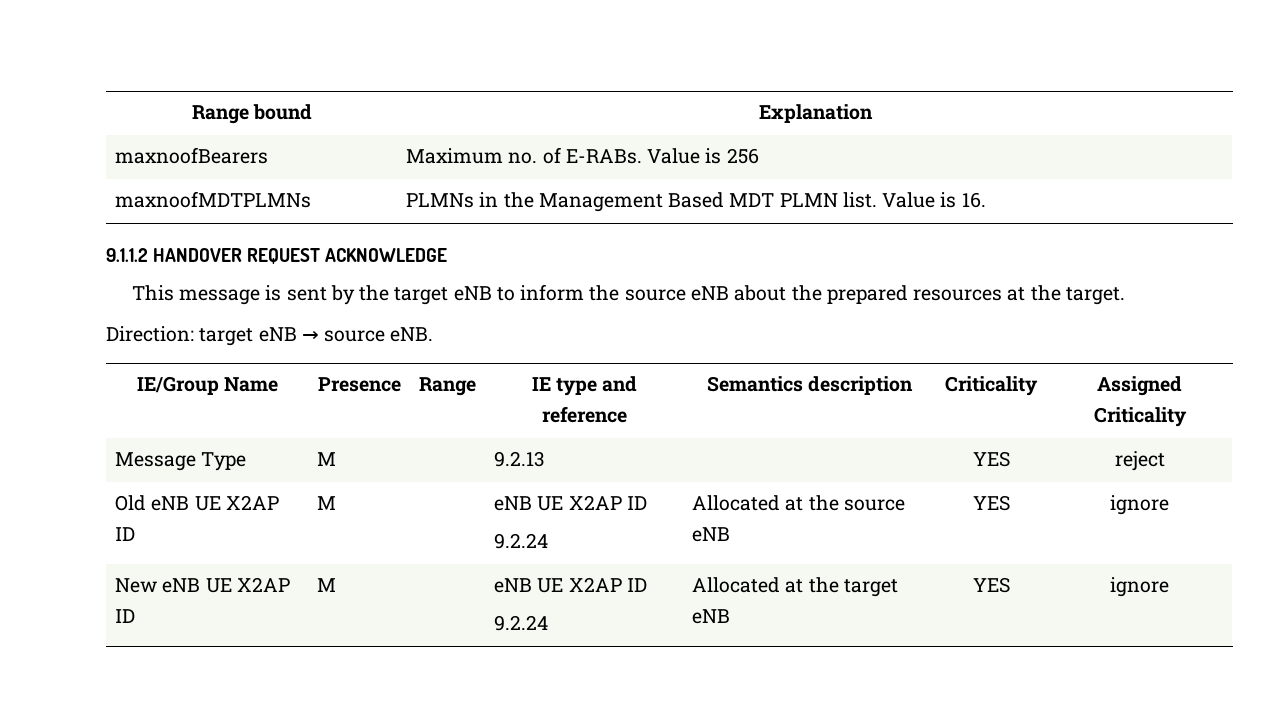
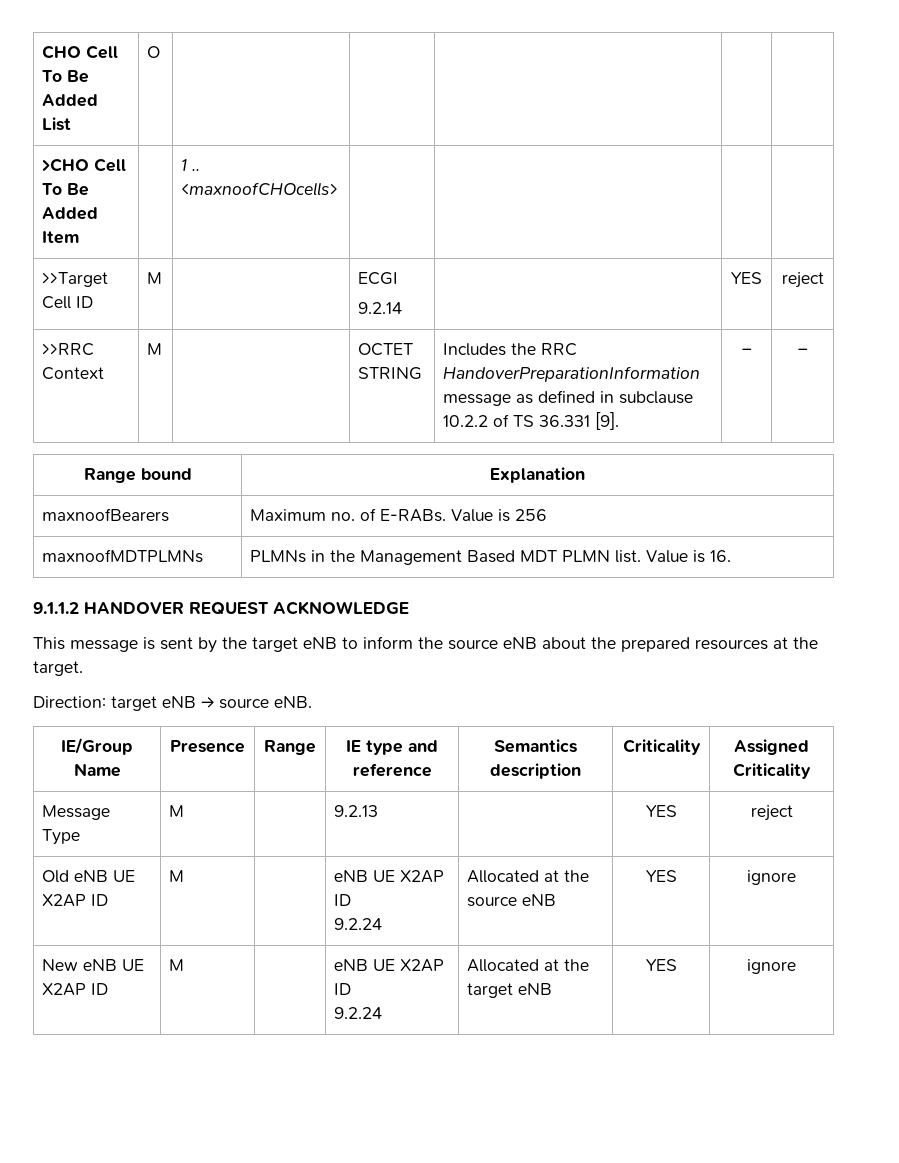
+ CHO Cell To Be Added List | O | | | | |
+ >CHO Cell To Be Added Item | | 1 .. <maxnoofCHOcells> | | | |
+ >>Target Cell ID | M | | ECGI
+ 9.2.14 | | YES | reject
+ >>RRC Context | M | | OCTET STRING | Includes the RRC HandoverPreparationInformation message as defined in subclause 10.2.2 of TS 36.331 [9]. | – | –

